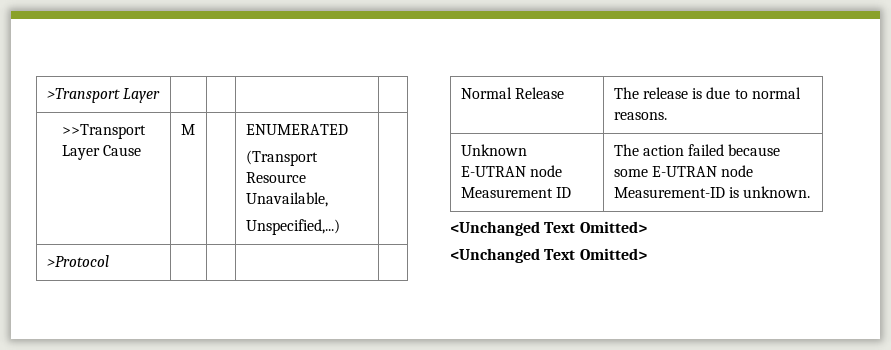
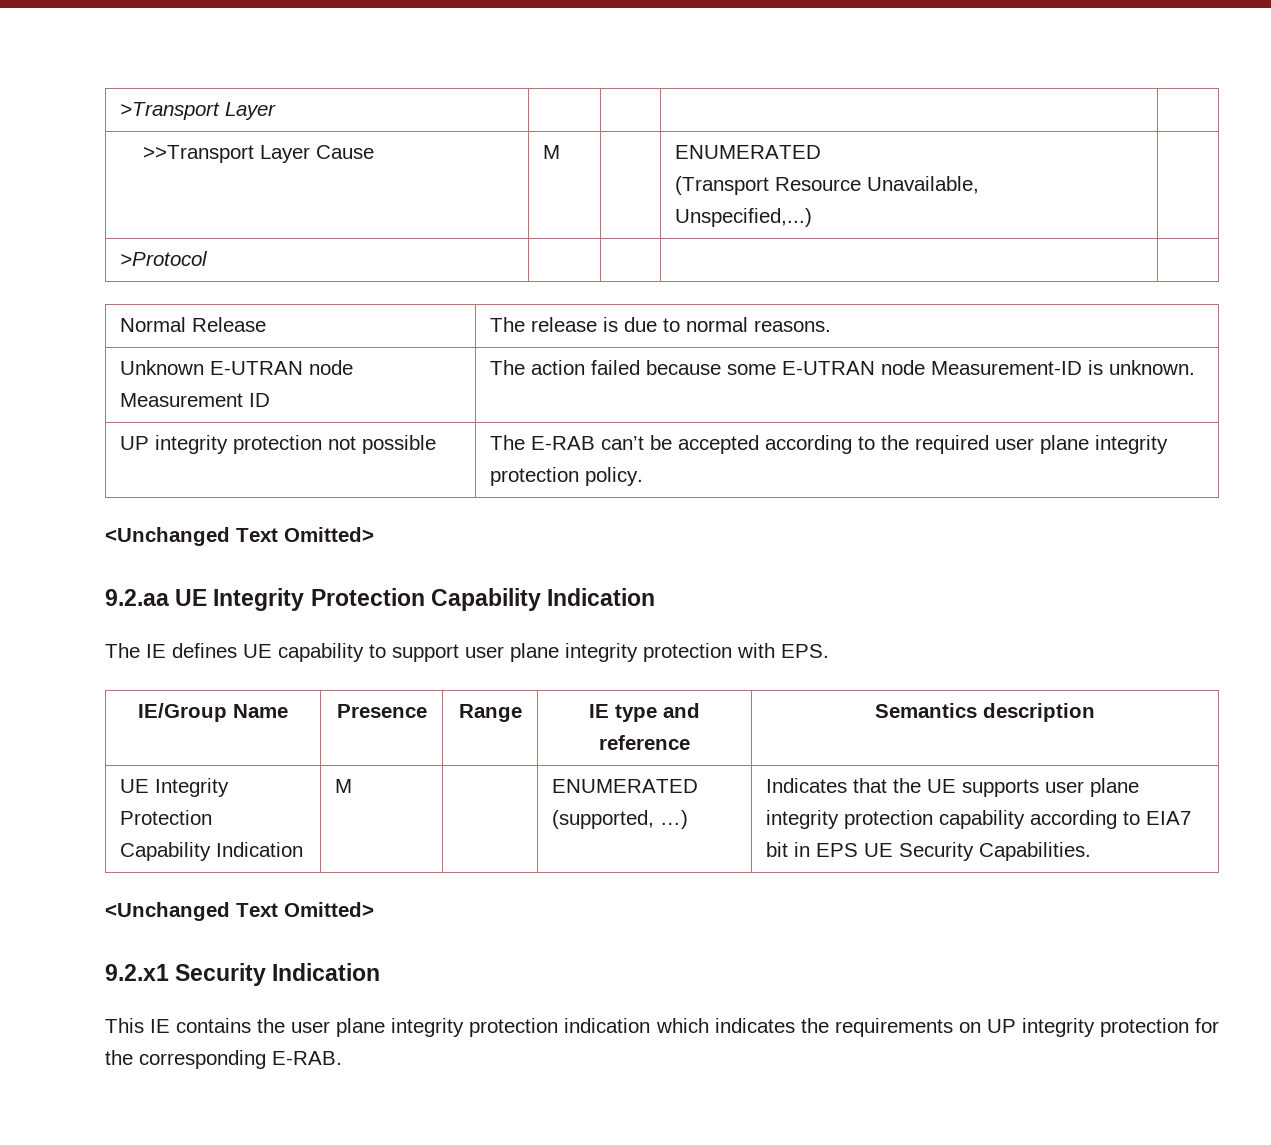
  Unknown E-UTRAN node Measurement ID | The action failed because some E-UTRAN node Measurement-ID is unknown.
+ UP integrity protection not possible | The E-RAB can’t be accepted according to the required user plane integrity protection policy.
  <Unchanged Text Omitted>
+ 9.2.aa UE Integrity Protection Capability Indication
+ The IE defines UE capability to support user plane integrity protection with EPS.
+ IE/Group Name | Presence | Range | IE type and reference | Semantics description
+ UE Integrity Protection Capability Indication | M | | ENUMERATED (supported, …) | Indicates that the UE supports user plane integrity protection capability according to EIA7 bit in EPS UE Security Capabilities.
  <Unchanged Text Omitted>
+ 9.2.x1 Security Indication
+ This IE contains the user plane integrity protection indication which indicates the requirements on UP integrity protection for the corresponding E-RAB.

